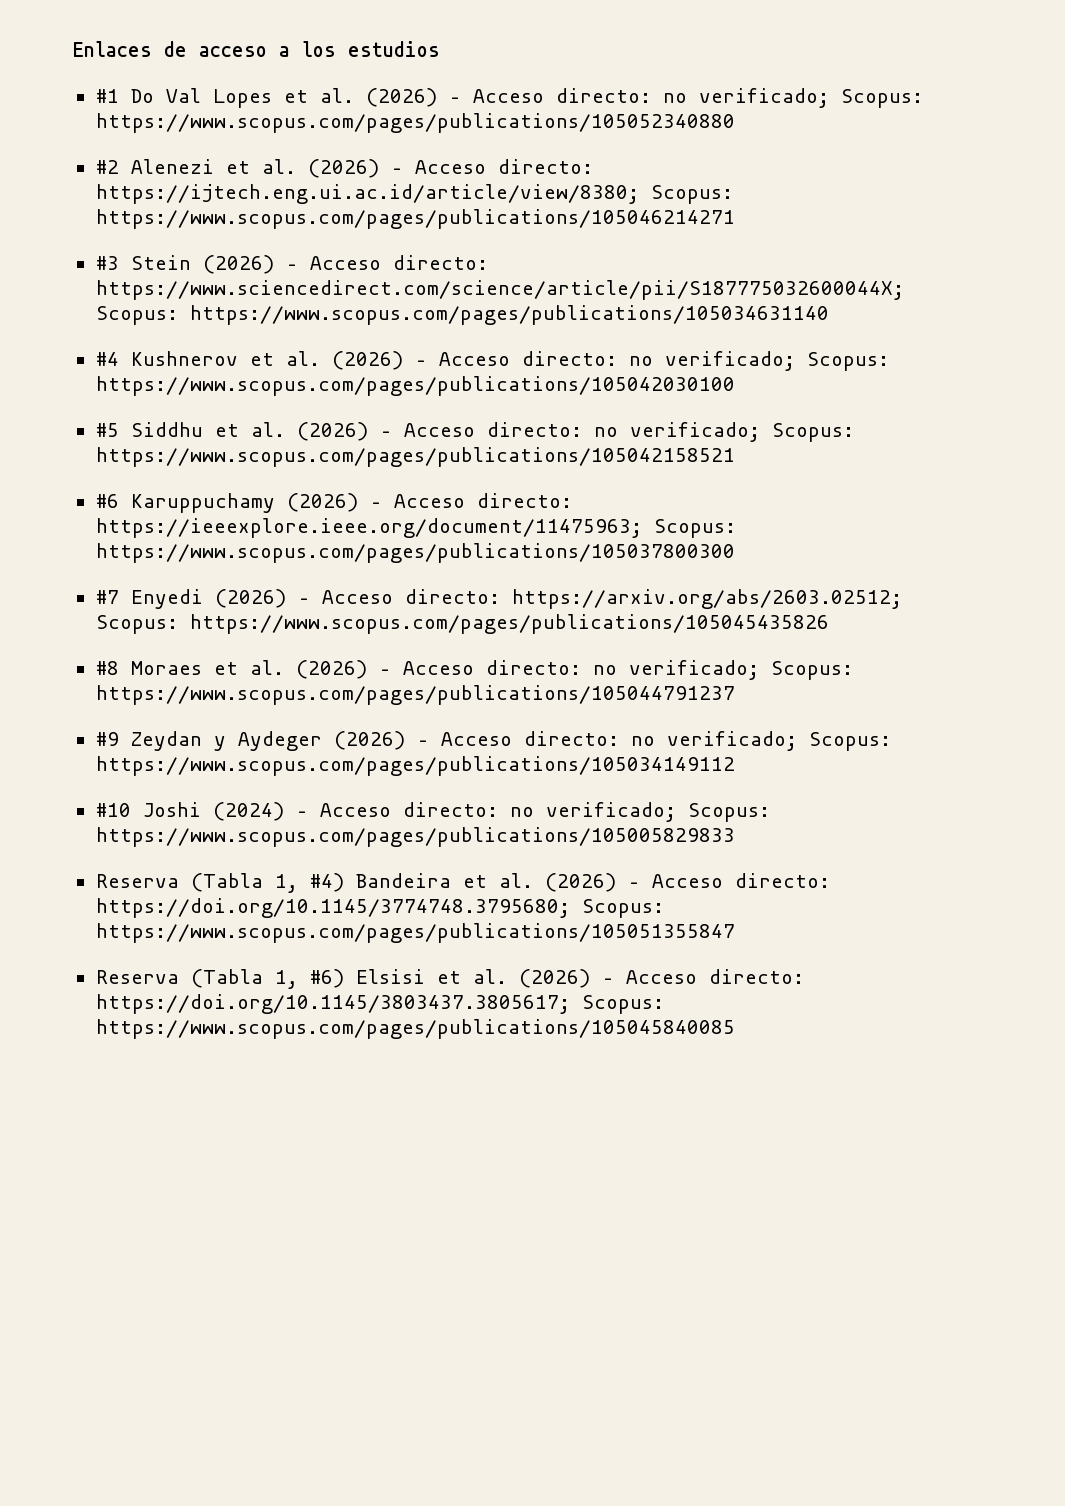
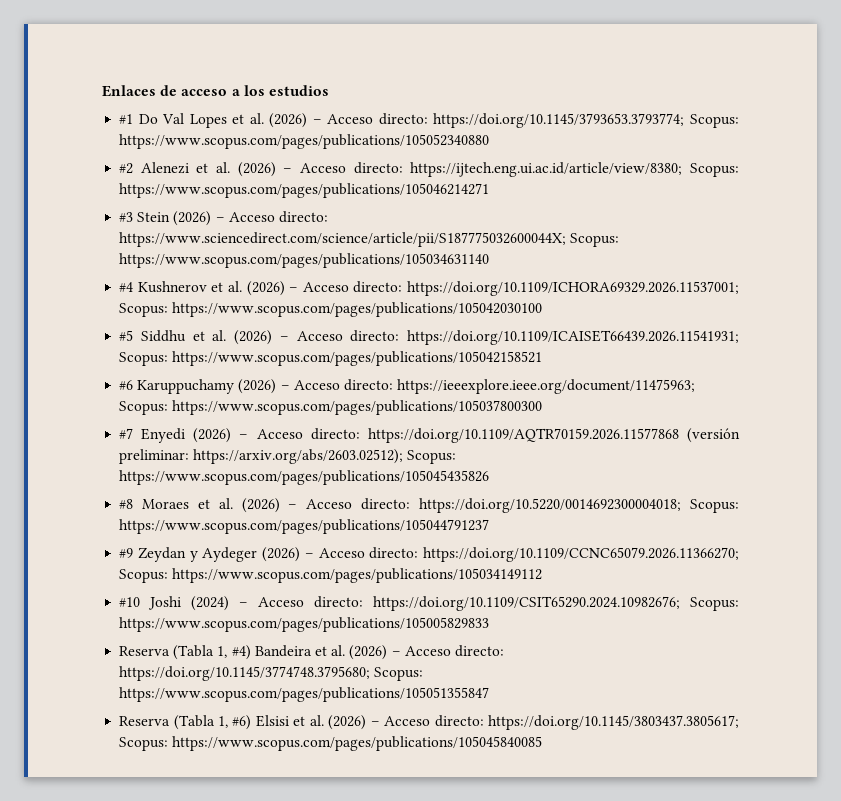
- #1 Do Val Lopes et al. (2026) – Acceso directo: no verificado; Scopus: https://www.scopus.com/pages/publications/105052340880
+ #1 Do Val Lopes et al. (2026) – Acceso directo: https://doi.org/10.1145/3793653.3793774; Scopus: https://www.scopus.com/pages/publications/105052340880
- #4 Kushnerov et al. (2026) – Acceso directo: no verificado; Scopus: https://www.scopus.com/pages/publications/105042030100
+ #4 Kushnerov et al. (2026) – Acceso directo: https://doi.org/10.1109/ICHORA69329.2026.11537001; Scopus: https://www.scopus.com/pages/publications/105042030100
- #5 Siddhu et al. (2026) – Acceso directo: no verificado; Scopus: https://www.scopus.com/pages/publications/105042158521
+ #5 Siddhu et al. (2026) – Acceso directo: https://doi.org/10.1109/ICAISET66439.2026.11541931; Scopus: https://www.scopus.com/pages/publications/105042158521
- #7 Enyedi (2026) – Acceso directo: https://arxiv.org/abs/2603.02512; Scopus: https://www.scopus.com/pages/publications/105045435826
+ #7 Enyedi (2026) – Acceso directo: https://doi.org/10.1109/AQTR70159.2026.11577868 (versión preliminar: https://arxiv.org/abs/2603.02512); Scopus: https://www.scopus.com/pages/publications/105045435826
- #8 Moraes et al. (2026) – Acceso directo: no verificado; Scopus: https://www.scopus.com/pages/publications/105044791237
+ #8 Moraes et al. (2026) – Acceso directo: https://doi.org/10.5220/0014692300004018; Scopus: https://www.scopus.com/pages/publications/105044791237
- #9 Zeydan y Aydeger (2026) – Acceso directo: no verificado; Scopus: https://www.scopus.com/pages/publications/105034149112
+ #9 Zeydan y Aydeger (2026) – Acceso directo: https://doi.org/10.1109/CCNC65079.2026.11366270; Scopus: https://www.scopus.com/pages/publications/105034149112
- #10 Joshi (2024) – Acceso directo: no verificado; Scopus: https://www.scopus.com/pages/publications/105005829833
+ #10 Joshi (2024) – Acceso directo: https://doi.org/10.1109/CSIT65290.2024.10982676; Scopus: https://www.scopus.com/pages/publications/105005829833

